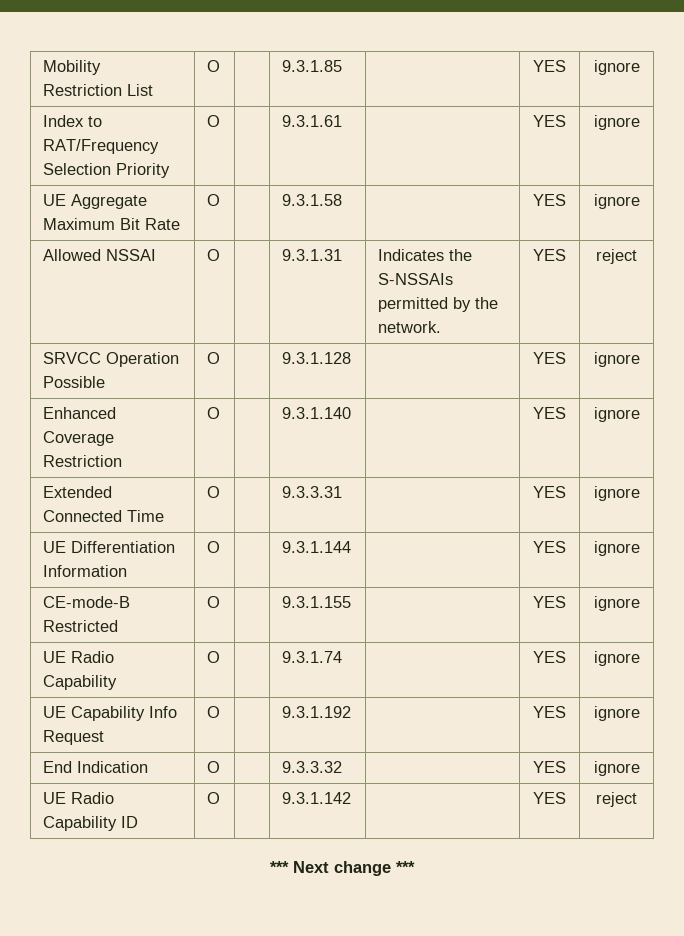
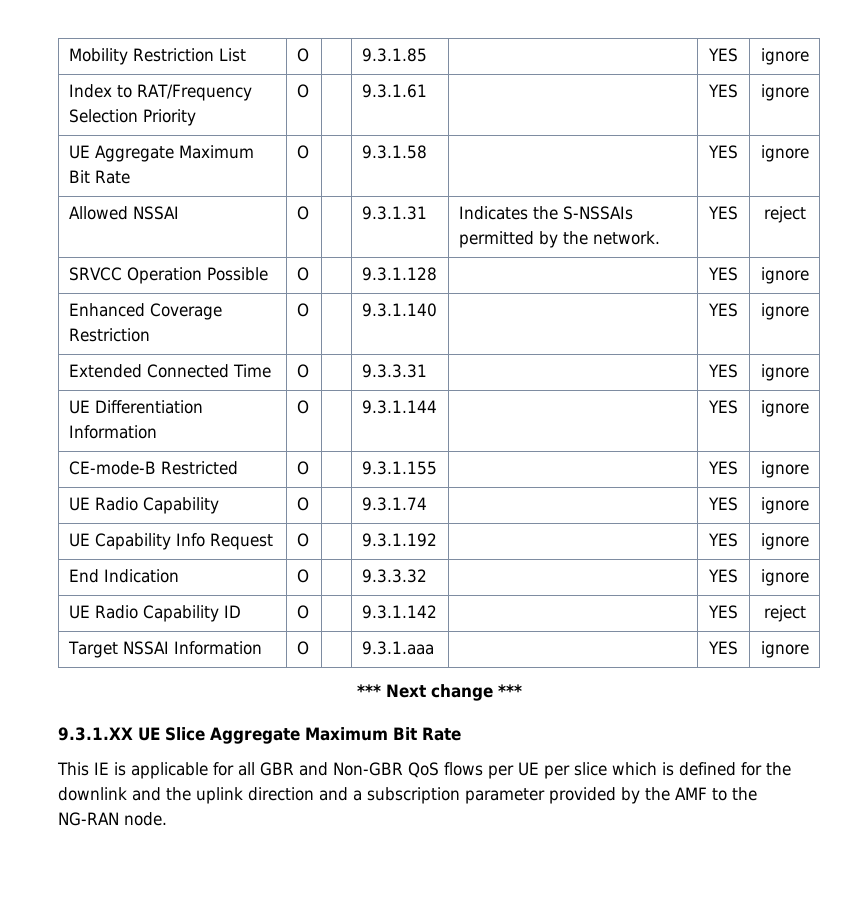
+ Target NSSAI Information | O | | 9.3.1.aaa | | YES | ignore
  *** Next change ***
+ 9.3.1.XX UE Slice Aggregate Maximum Bit Rate
+ This IE is applicable for all GBR and Non-GBR QoS flows per UE per slice which is defined for the downlink and the uplink direction and a subscription parameter provided by the AMF to the NG-RAN node.

